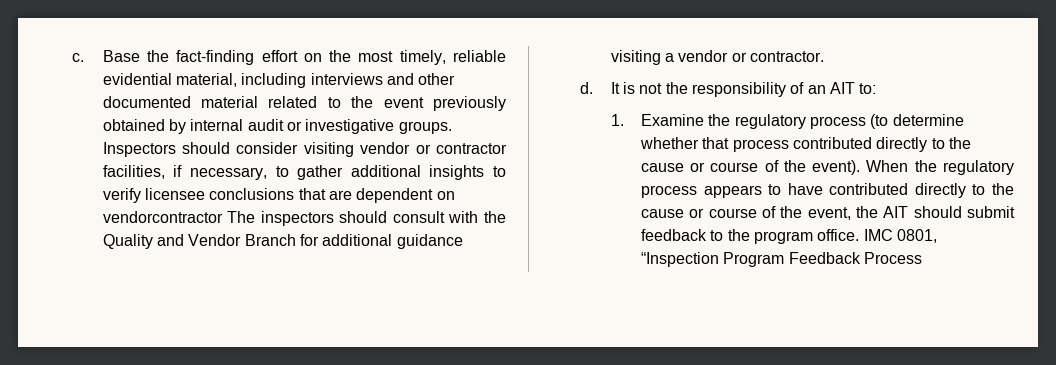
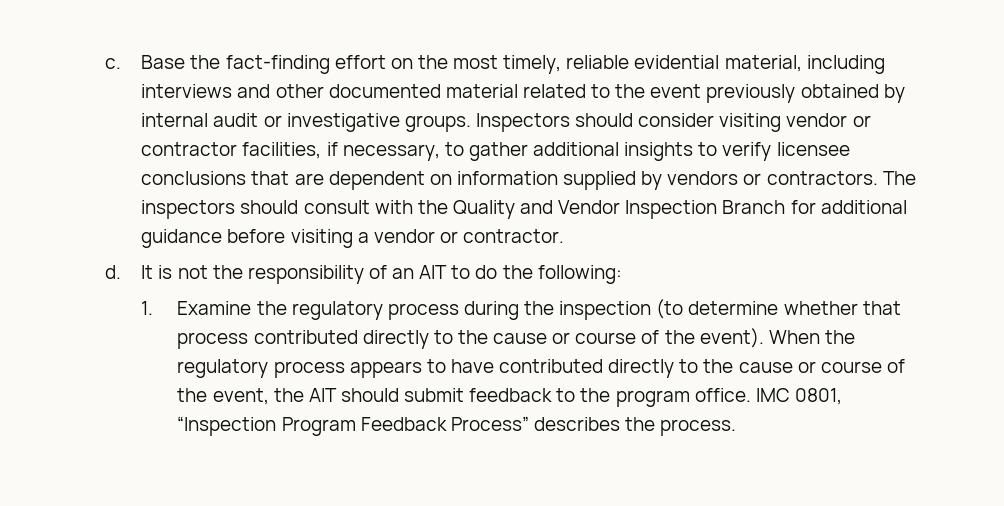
- Inspectors should consider visiting vendor or contractor facilities, if necessary, to gather additional insights to verify licensee conclusions that are dependent on vendorcontractor The inspectors should consult with the Quality and Vendor Branch for additional guidance visiting a vendor or contractor.
+ Inspectors should consider visiting vendor or contractor facilities, if necessary, to gather additional insights to verify licensee conclusions that are dependent on information supplied by vendors or contractors. The inspectors should consult with the Quality and Vendor Inspection Branch for additional guidance before visiting a vendor or contractor.
- It is not the responsibility of an AIT to:
+ It is not the responsibility of an AIT to do the following:
- 1. Examine the regulatory process (to determine whether that process contributed directly to the cause or course of the event).
+ 1. Examine the regulatory process during the inspection (to determine whether that process contributed directly to the cause or course of the event).
- IMC 0801, “Inspection Program Feedback Process
+ IMC 0801, “Inspection Program Feedback Process” describes the process.

